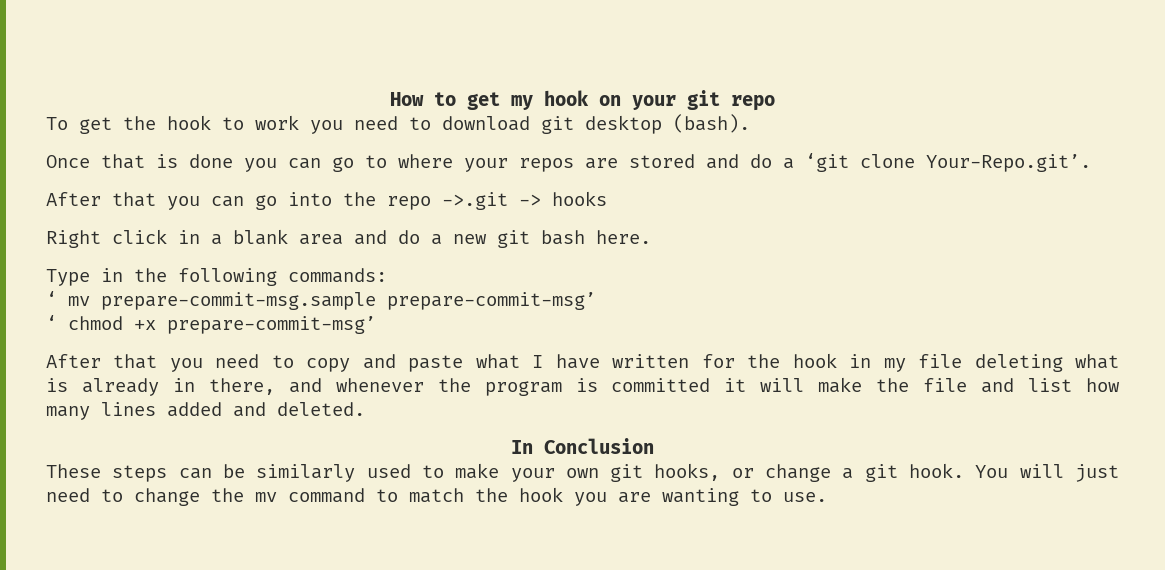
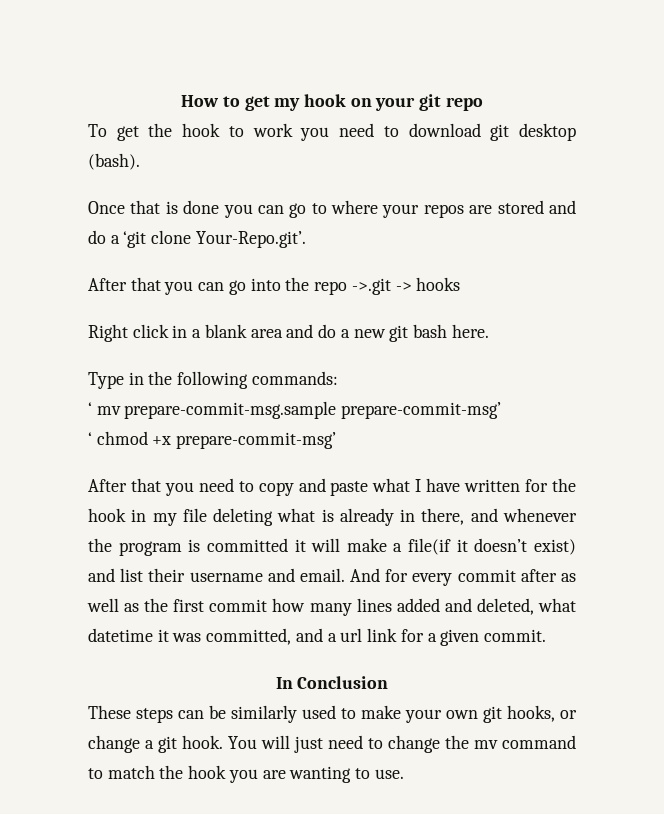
- After that you need to copy and paste what I have written for the hook in my file deleting what is already in there, and whenever the program is committed it will make the file and list how many lines added and deleted.
+ After that you need to copy and paste what I have written for the hook in my file deleting what is already in there, and whenever the program is committed it will make a file(if it doesn’t exist) and list their username and email. And for every commit after as well as the first commit how many lines added and deleted, what datetime it was committed, and a url link for a given commit.

